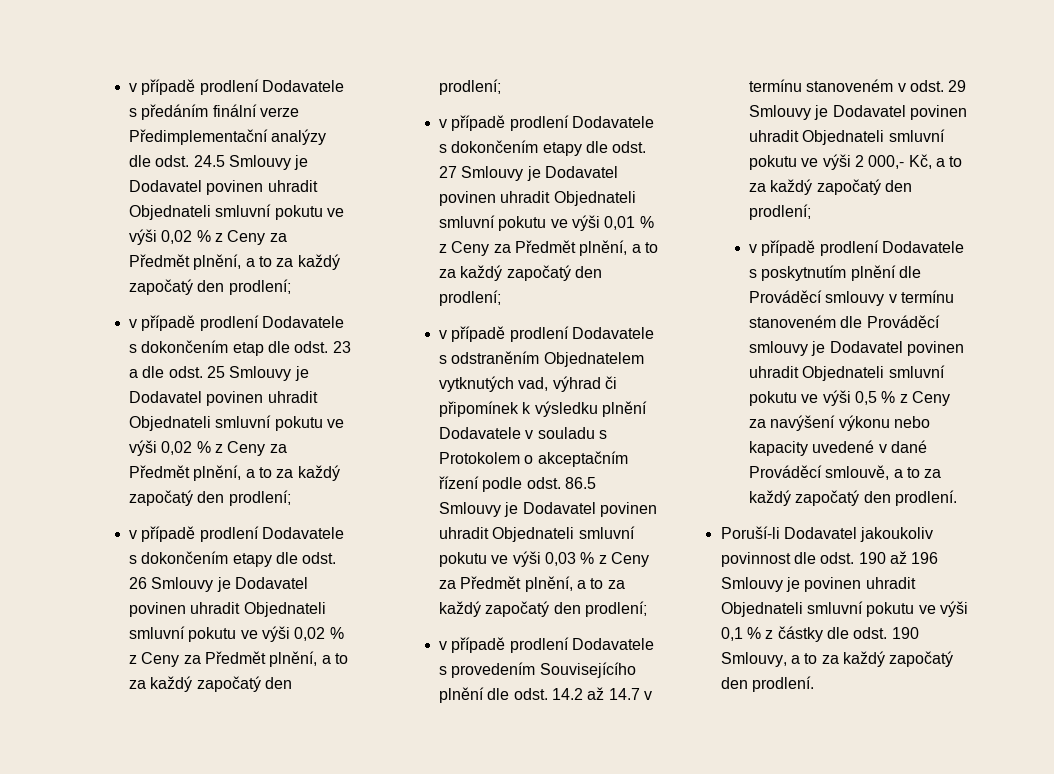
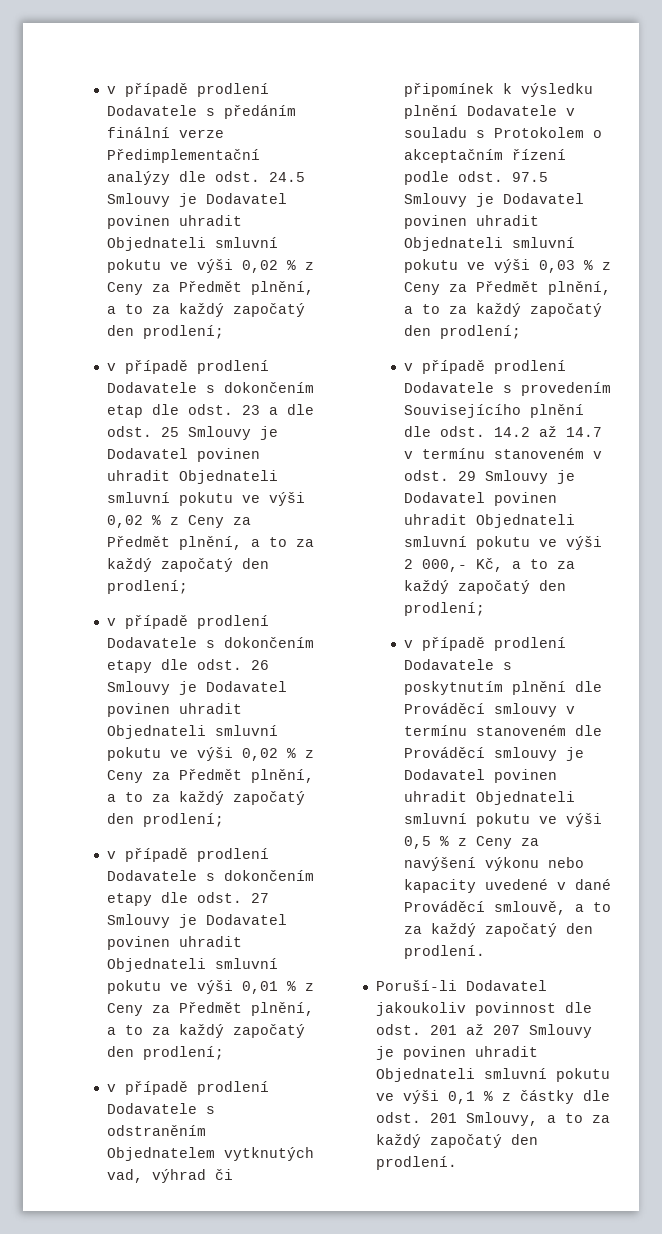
- v případě prodlení Dodavatele s odstraněním Objednatelem vytknutých vad, výhrad či připomínek k výsledku plnění Dodavatele v souladu s Protokolem o akceptačním řízení podle odst. 86.5 Smlouvy je Dodavatel povinen uhradit Objednateli smluvní pokutu ve výši 0,03 % z Ceny za Předmět plnění, a to za každý započatý den prodlení;
+ v případě prodlení Dodavatele s odstraněním Objednatelem vytknutých vad, výhrad či připomínek k výsledku plnění Dodavatele v souladu s Protokolem o akceptačním řízení podle odst. 97.5 Smlouvy je Dodavatel povinen uhradit Objednateli smluvní pokutu ve výši 0,03 % z Ceny za Předmět plnění, a to za každý započatý den prodlení;
- Poruší-li Dodavatel jakoukoliv povinnost dle odst. 190 až 196 Smlouvy je povinen uhradit Objednateli smluvní pokutu ve výši 0,1 % z částky dle odst. 190 Smlouvy, a to za každý započatý den prodlení.
+ Poruší-li Dodavatel jakoukoliv povinnost dle odst. 201 až 207 Smlouvy je povinen uhradit Objednateli smluvní pokutu ve výši 0,1 % z částky dle odst. 201 Smlouvy, a to za každý započatý den prodlení.

